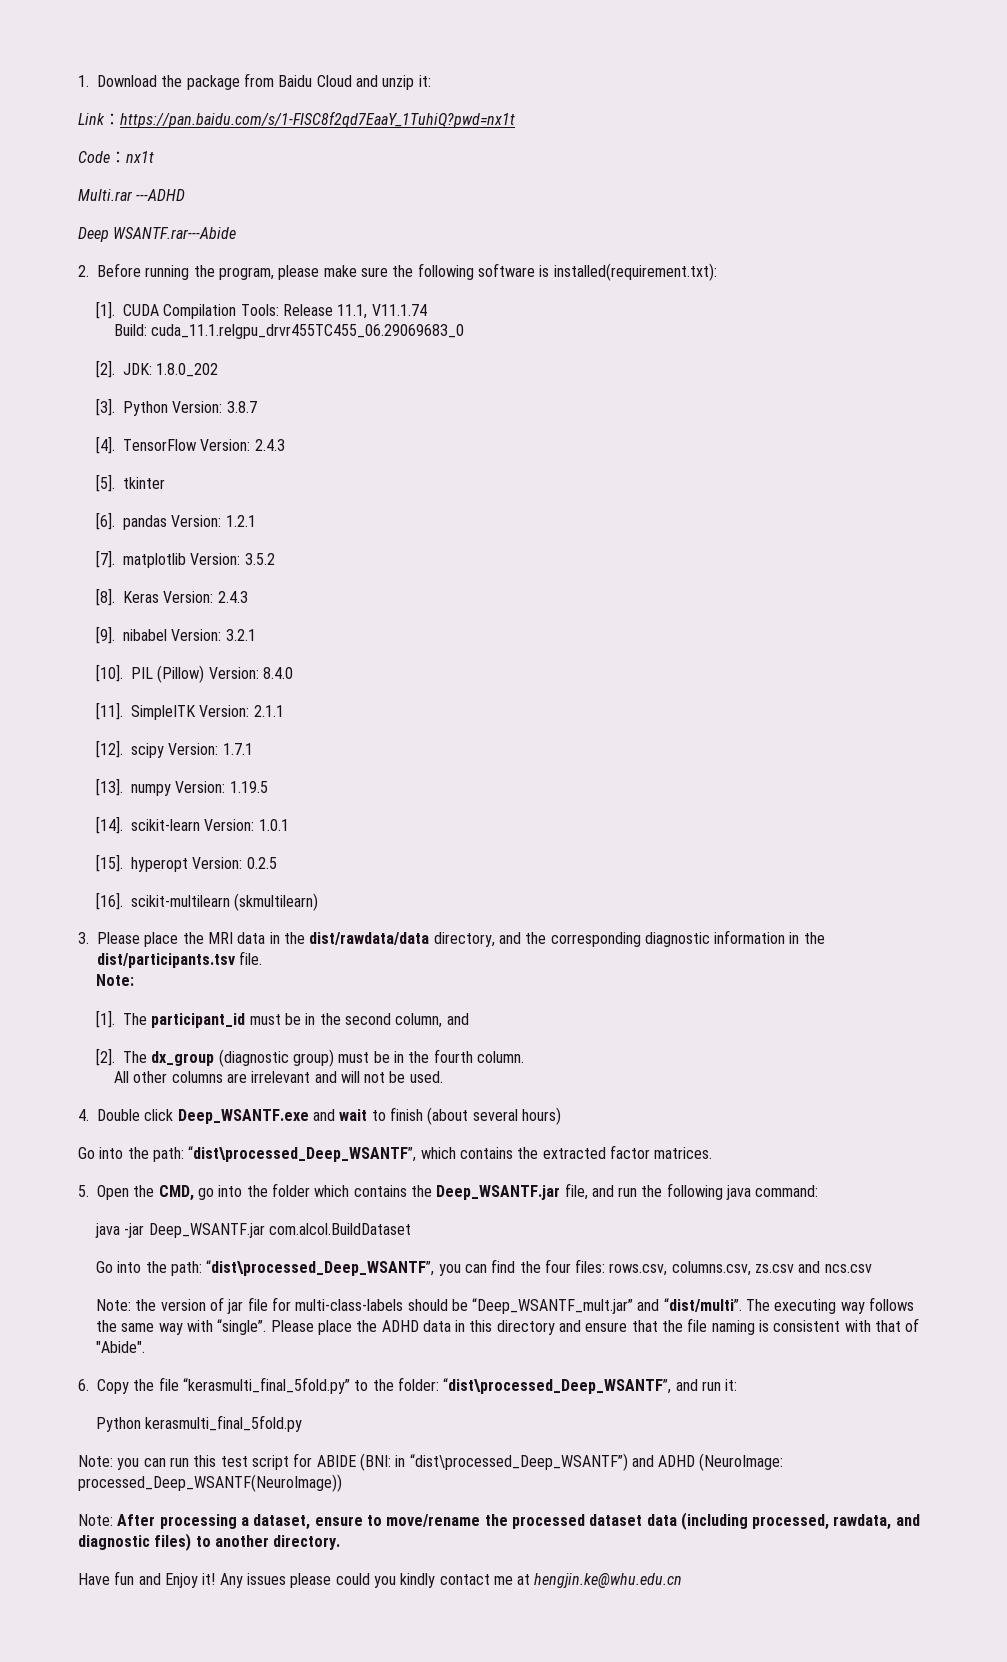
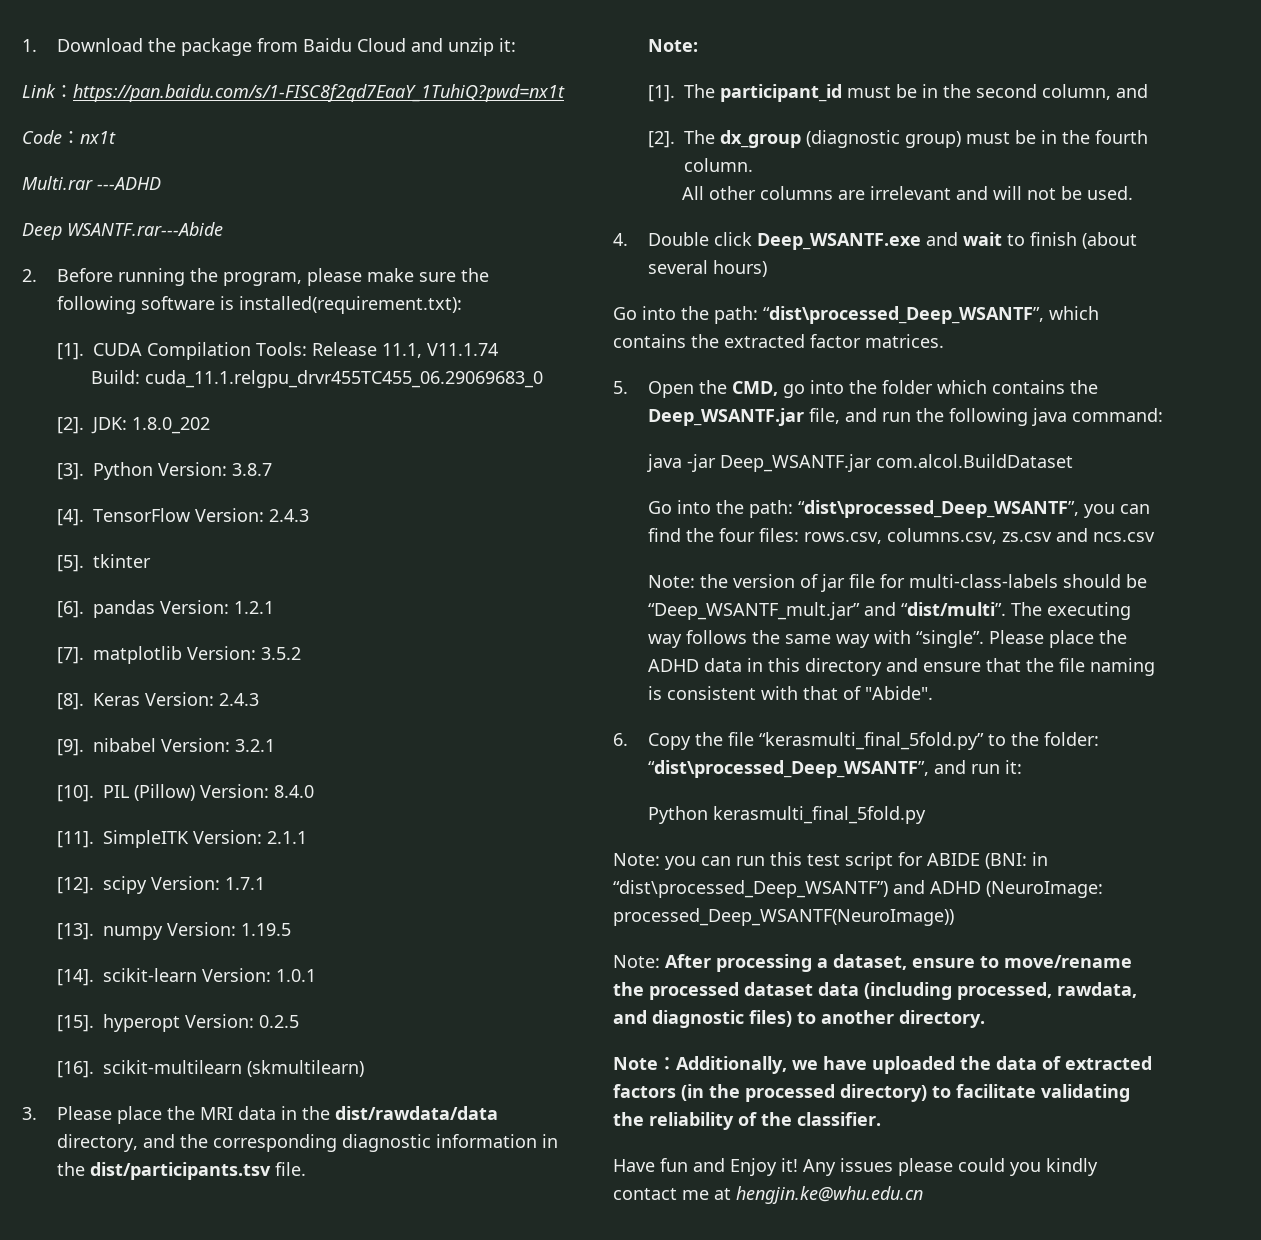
+ Note：Additionally, we have uploaded the data of extracted factors (in the processed directory) to facilitate validating the reliability of the classifier.

